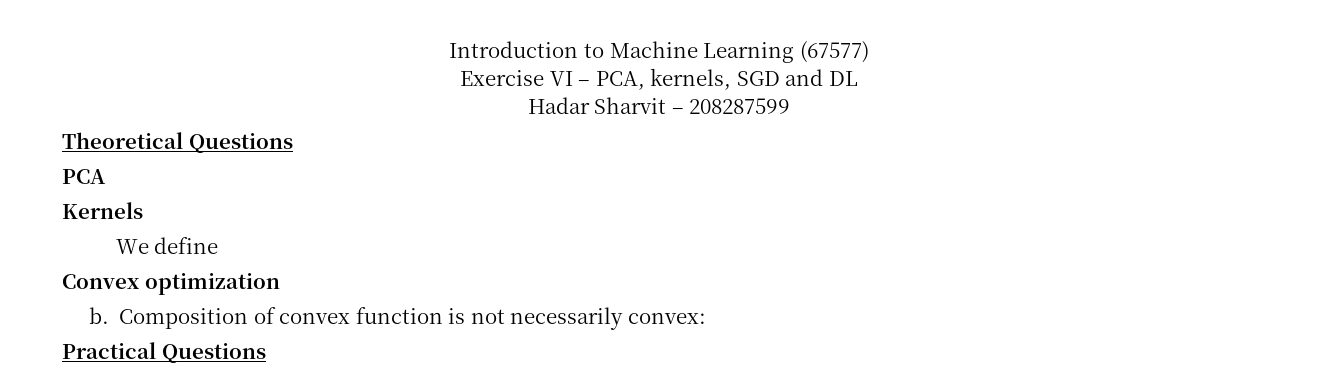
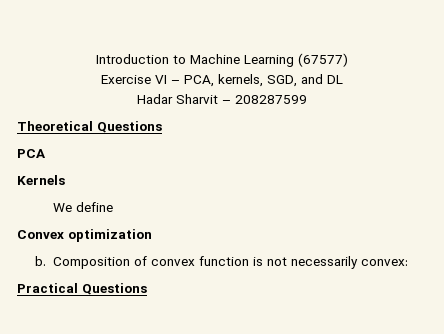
- Exercise VI – PCA, kernels, SGD and DL
+ Exercise VI – PCA, kernels, SGD, and DL

